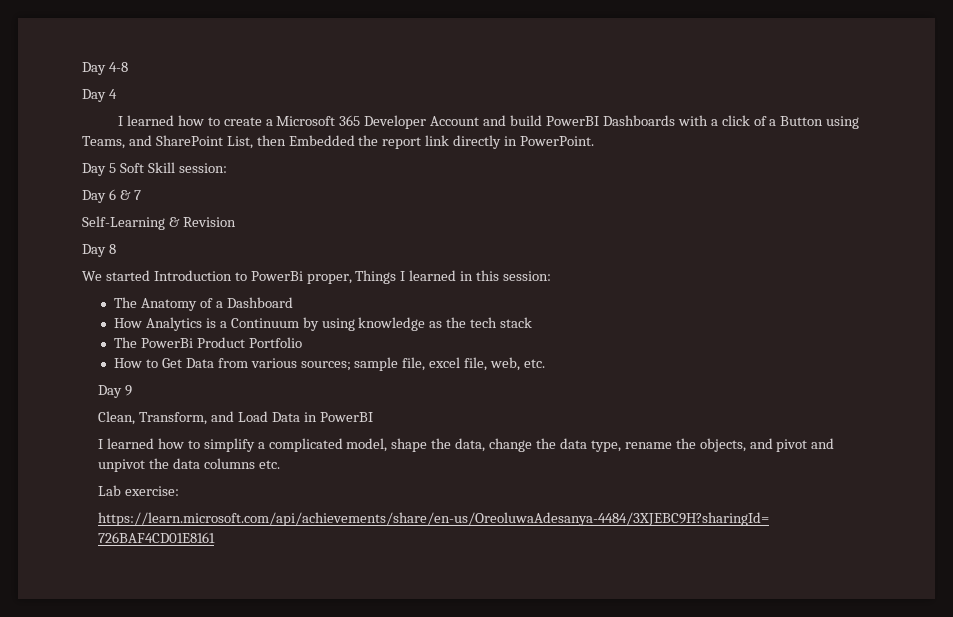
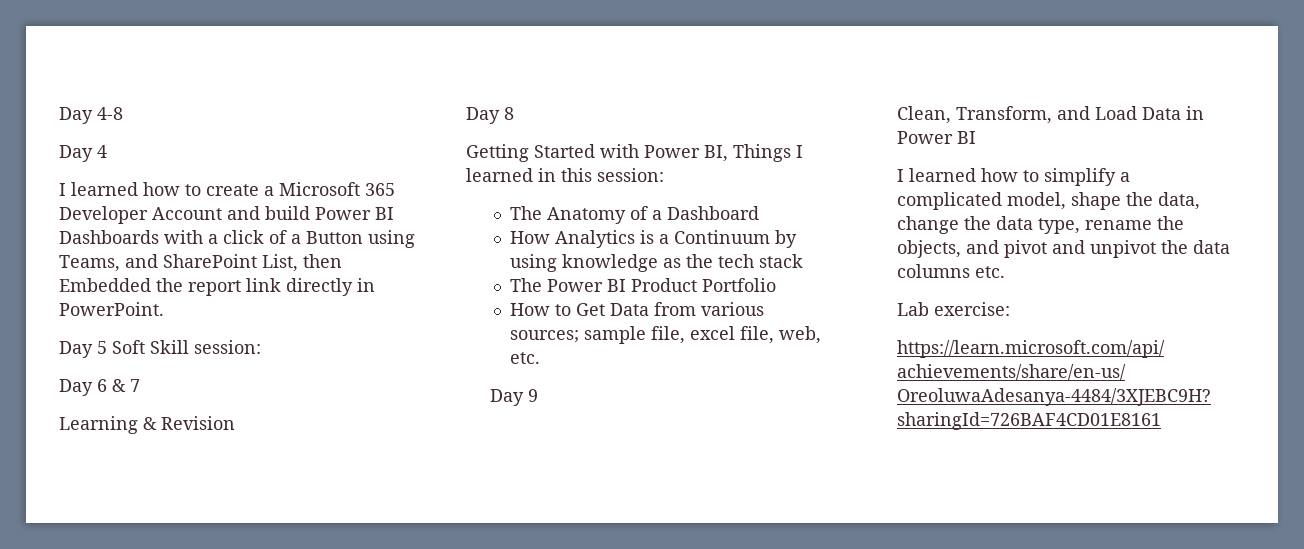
- I learned how to create a Microsoft 365 Developer Account and build PowerBI Dashboards with a click of a Button using Teams, and SharePoint List, then Embedded the report link directly in PowerPoint.
+ I learned how to create a Microsoft 365 Developer Account and build Power BI Dashboards with a click of a Button using Teams, and SharePoint List, then Embedded the report link directly in PowerPoint.
- Self-Learning & Revision
+ Learning & Revision
- We started Introduction to PowerBi proper, Things I learned in this session:
+ Getting Started with Power BI, Things I learned in this session:
- The PowerBi Product Portfolio
+ The Power BI Product Portfolio
- Clean, Transform, and Load Data in PowerBI
+ Clean, Transform, and Load Data in Power BI

